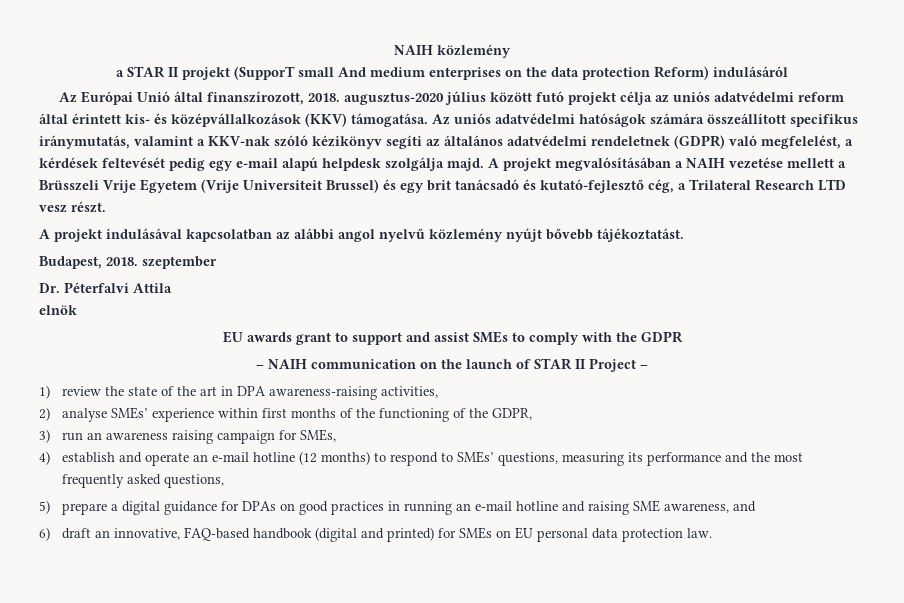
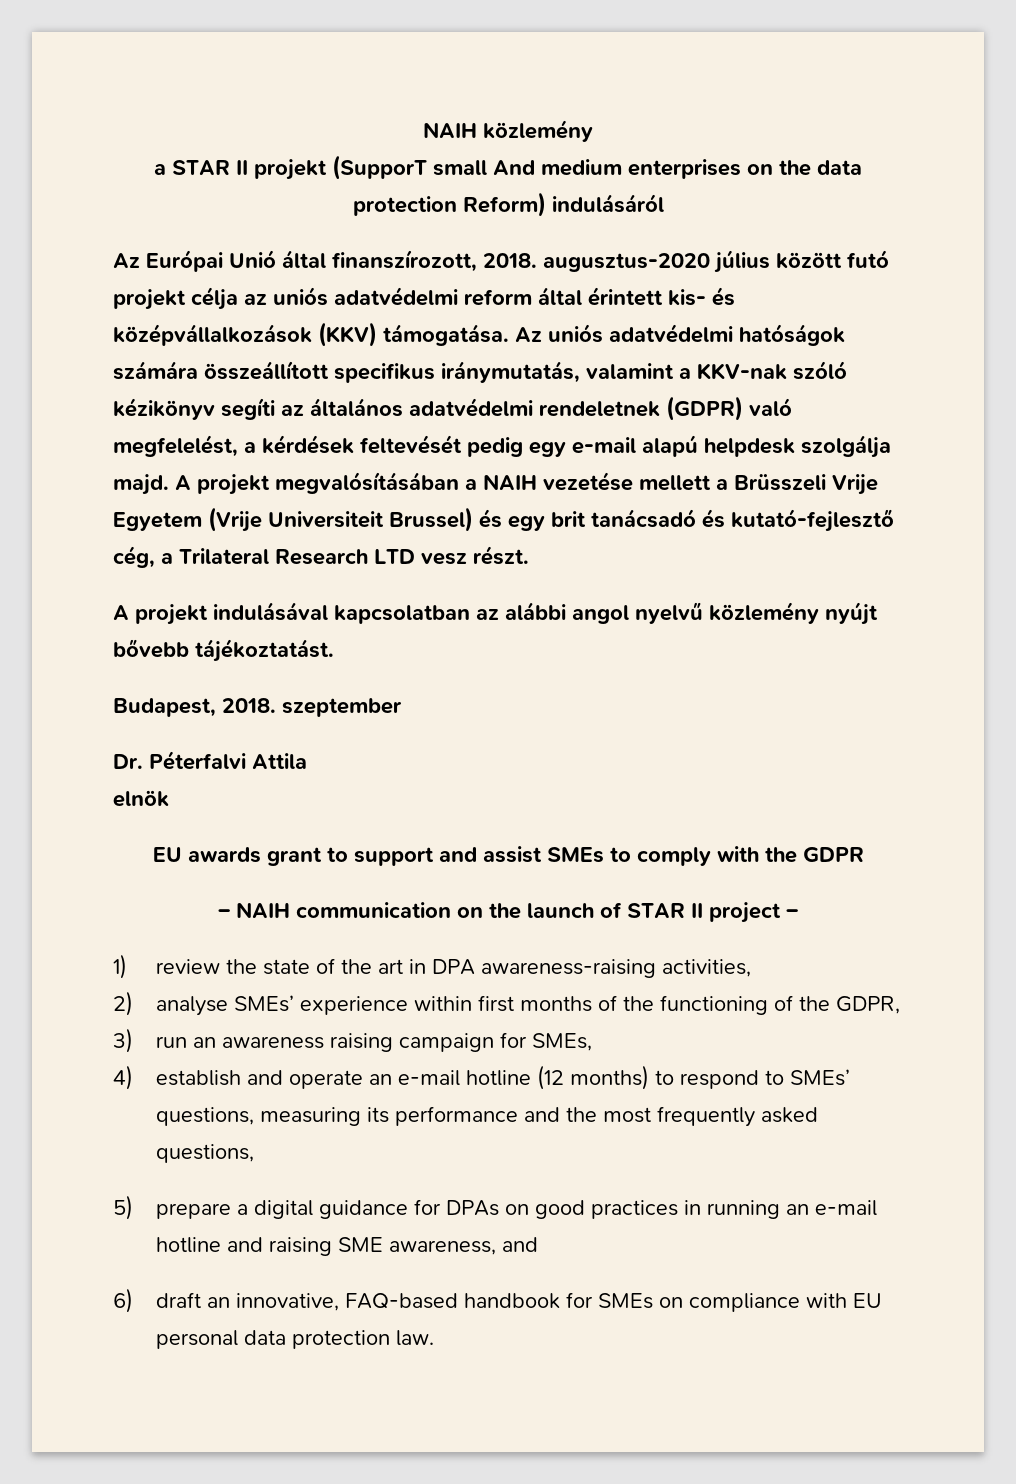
- – NAIH communication on the launch of STAR II Project –
+ – NAIH communication on the launch of STAR II project –
- 6) draft an innovative, FAQ-based handbook (digital and printed) for SMEs on EU personal data protection law.
+ 6) draft an innovative, FAQ-based handbook for SMEs on compliance with EU personal data protection law.

